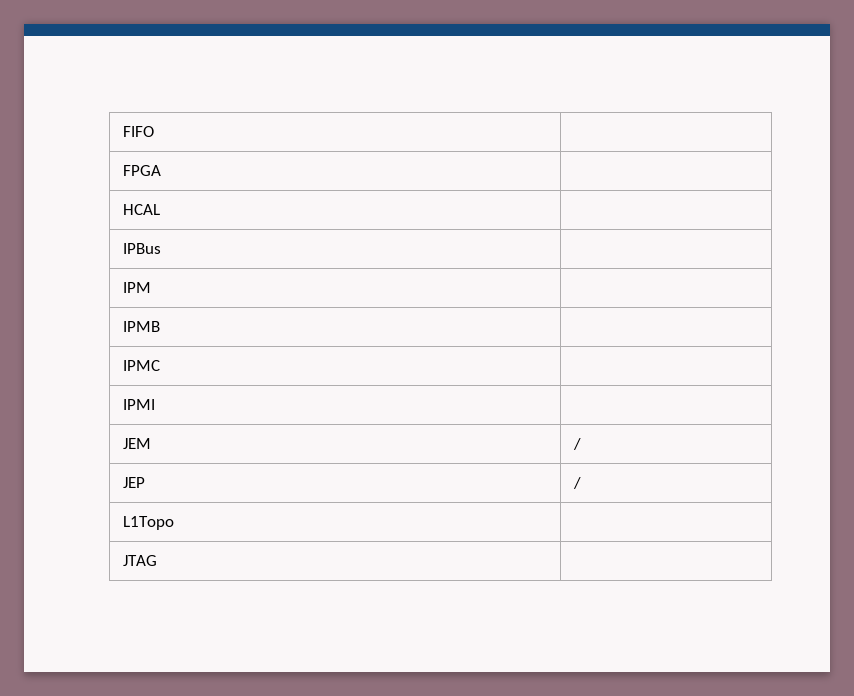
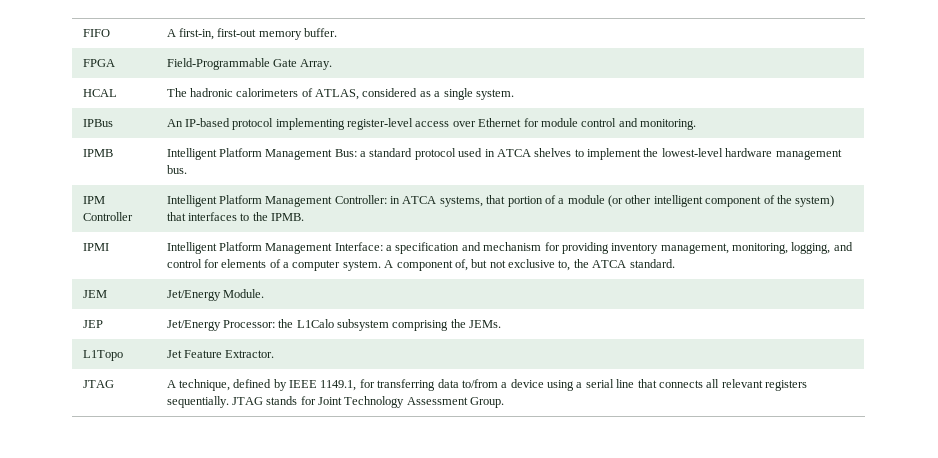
- FIFO |
- FPGA |
- HCAL |
- IPBus |
- IPM |
- IPMB |
- IPMC |
- IPMI |
+ FIFO | A first-in, first-out memory buffer.
+ FPGA | Field-Programmable Gate Array.
+ HCAL | The hadronic calorimeters of ATLAS, considered as a single system.
+ IPBus | An IP-based protocol implementing register-level access over Ethernet for module control and monitoring.
+ IPMB | Intelligent Platform Management Bus: a standard protocol used in ATCA shelves to implement the lowest-level hardware management bus.
+ IPM Controller | Intelligent Platform Management Controller: in ATCA systems, that portion of a module (or other intelligent component of the system) that interfaces to the IPMB.
+ IPMI | Intelligent Platform Management Interface: a specification and mechanism for providing inventory management, monitoring, logging, and control for elements of a computer system. A component of, but not exclusive to, the ATCA standard.
- JEM | /
+ JEM | Jet/Energy Module.
- JEP | /
- L1Topo |
- JTAG |
+ JEP | Jet/Energy Processor: the L1Calo subsystem comprising the JEMs.
+ L1Topo | Jet Feature Extractor.
+ JTAG | A technique, defined by IEEE 1149.1, for transferring data to/from a device using a serial line that connects all relevant registers sequentially. JTAG stands for Joint Technology Assessment Group.

